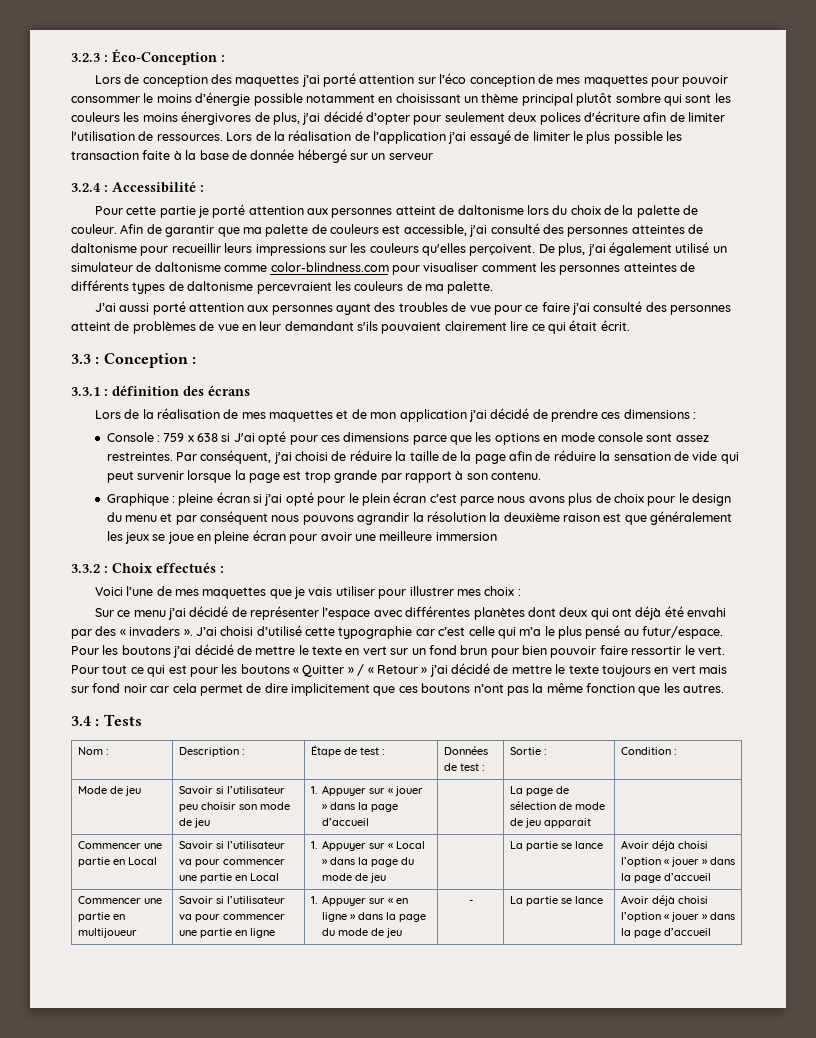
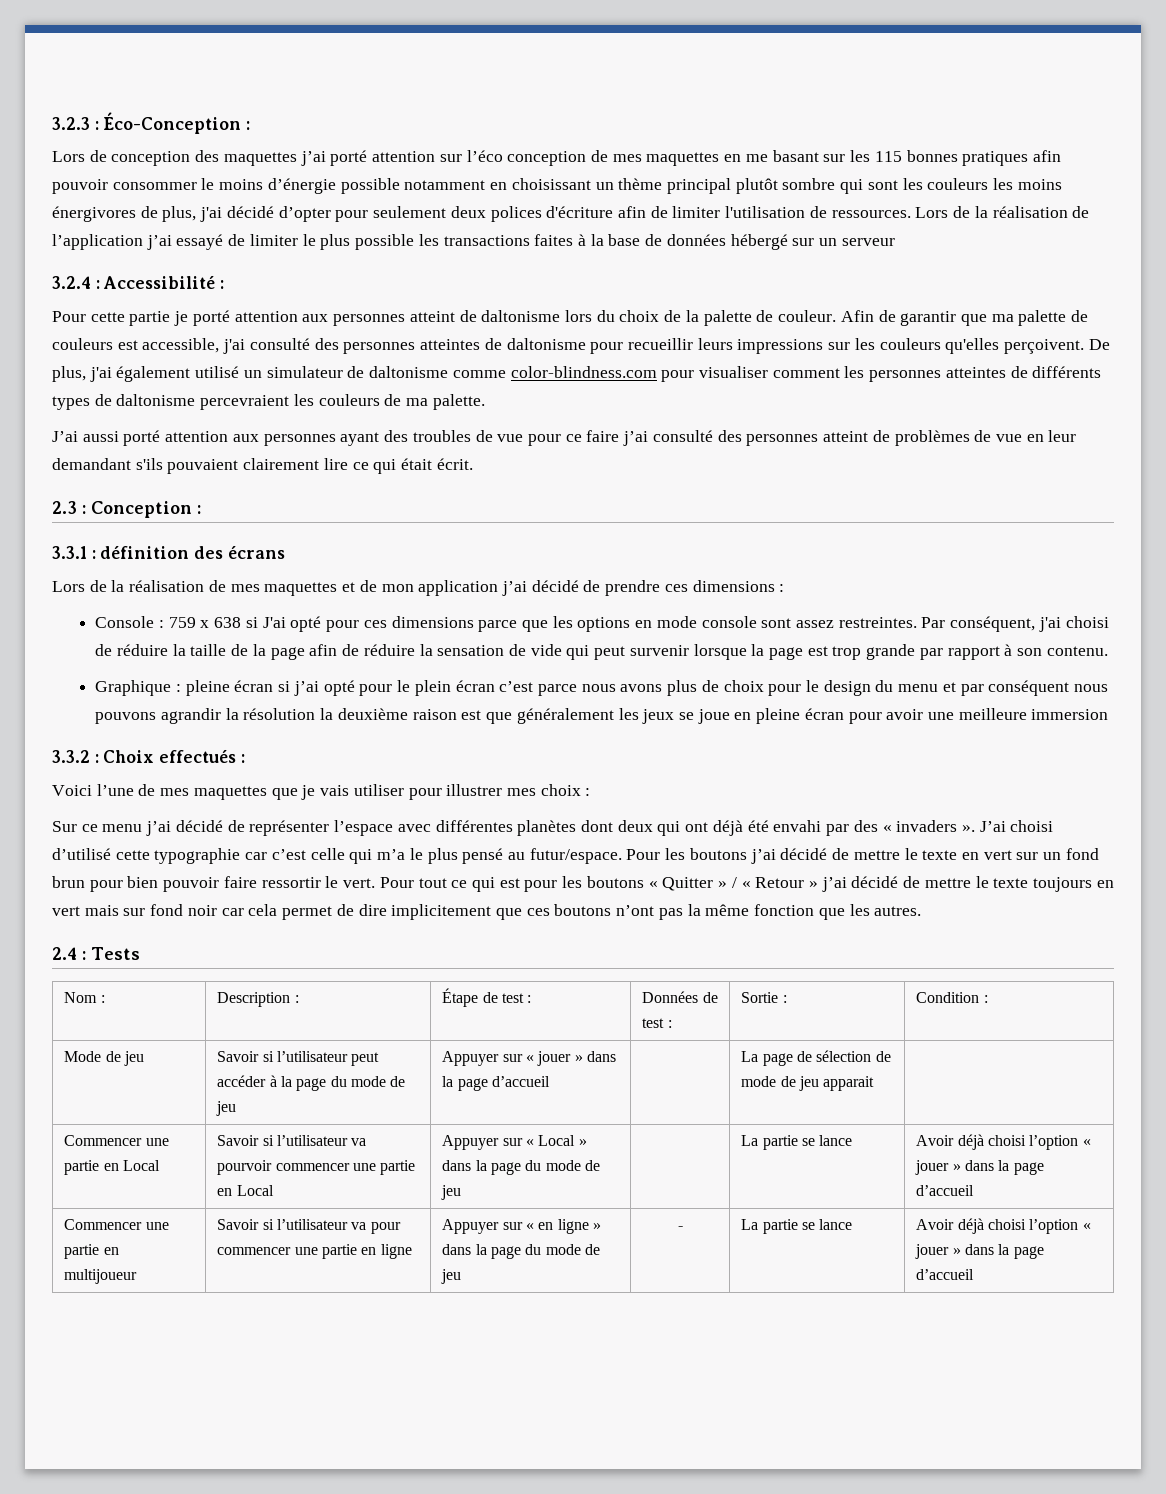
- Lors de conception des maquettes j’ai porté attention sur l’éco conception de mes maquettes pour pouvoir consommer le moins d’énergie possible notamment en choisissant un thème principal plutôt sombre qui sont les couleurs les moins énergivores de plus, j'ai décidé d’opter pour seulement deux polices d'écriture afin de limiter l'utilisation de ressources.
+ Lors de conception des maquettes j’ai porté attention sur l’éco conception de mes maquettes en me basant sur les 115 bonnes pratiques afin pouvoir consommer le moins d’énergie possible notamment en choisissant un thème principal plutôt sombre qui sont les couleurs les moins énergivores de plus, j'ai décidé d’opter pour seulement deux polices d'écriture afin de limiter l'utilisation de ressources.
- Lors de la réalisation de l’application j’ai essayé de limiter le plus possible les transaction faite à la base de donnée hébergé sur un serveur
+ Lors de la réalisation de l’application j’ai essayé de limiter le plus possible les transactions faites à la base de données hébergé sur un serveur
- 3.3 : Conception :
+ 2.3 : Conception :
- 3.4 : Tests
+ 2.4 : Tests
- Mode de jeu | Savoir si l’utilisateur peu choisir son mode de jeu | 1. Appuyer sur « jouer » dans la page d’accueil | | La page de sélection de mode de jeu apparait |
+ Mode de jeu | Savoir si l’utilisateur peut accéder à la page du mode de jeu | Appuyer sur « jouer » dans la page d’accueil | | La page de sélection de mode de jeu apparait |
- Savoir si l’utilisateur va pour commencer une partie en Local
+ Savoir si l’utilisateur va pourvoir commencer une partie en Local
- 1. Appuyer sur « Local » dans la page du mode de jeu
+ Appuyer sur « Local » dans la page du mode de jeu
- 1. Appuyer sur « en ligne » dans la page du mode de jeu
+ Appuyer sur « en ligne » dans la page du mode de jeu

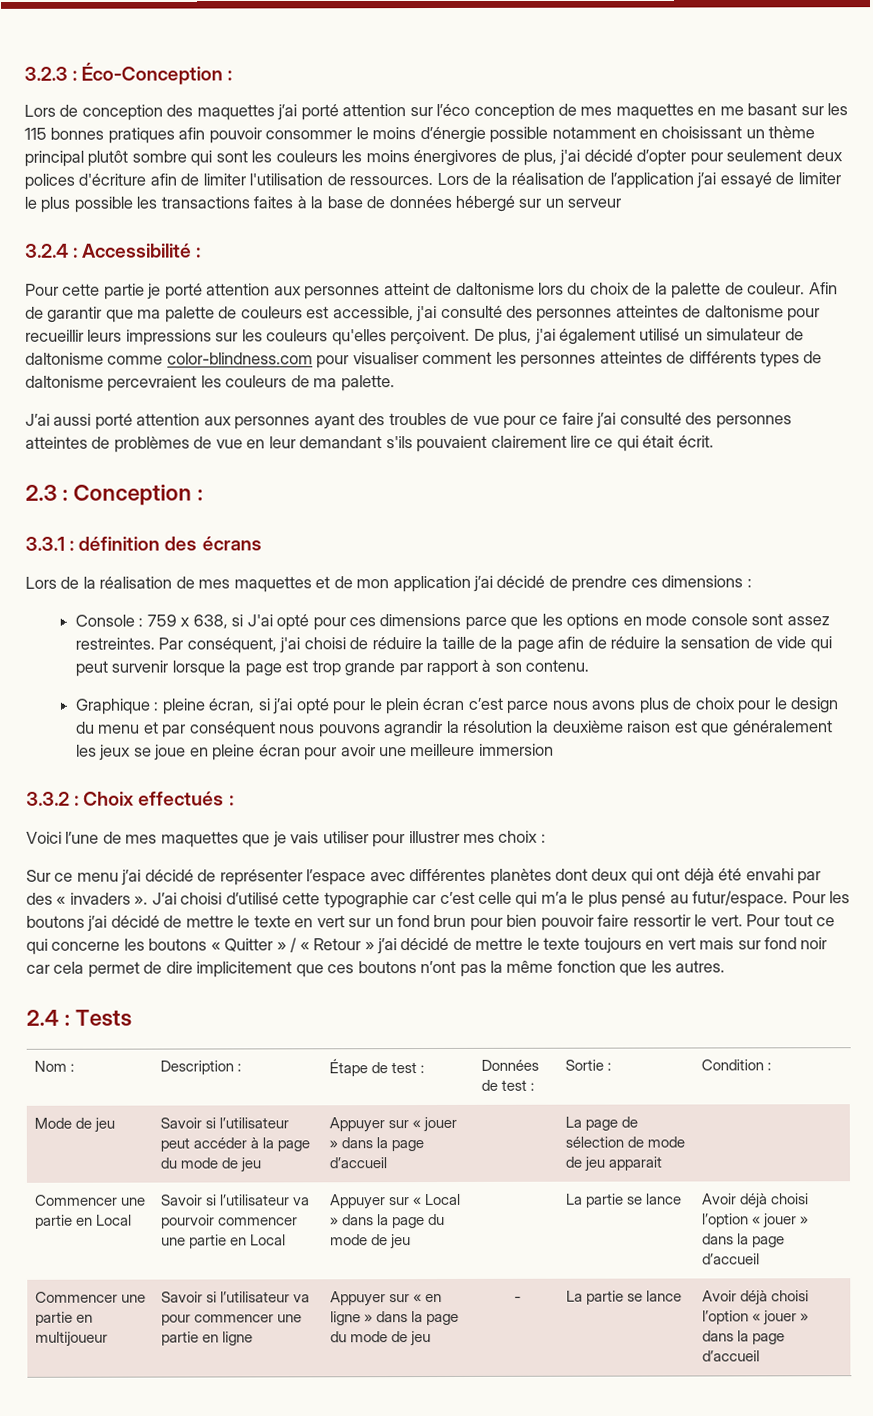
- J’ai aussi porté attention aux personnes ayant des troubles de vue pour ce faire j’ai consulté des personnes atteint de problèmes de vue en leur demandant s'ils pouvaient clairement lire ce qui était écrit.
+ J’ai aussi porté attention aux personnes ayant des troubles de vue pour ce faire j’ai consulté des personnes atteintes de problèmes de vue en leur demandant s'ils pouvaient clairement lire ce qui était écrit.
- Console : 759 x 638 si J'ai opté pour ces dimensions parce que les options en mode console sont assez restreintes.
+ Console : 759 x 638, si J'ai opté pour ces dimensions parce que les options en mode console sont assez restreintes.
- Graphique : pleine écran si j’ai opté pour le plein écran c’est parce nous avons plus de choix pour le design du menu et par conséquent nous pouvons agrandir la résolution la deuxième raison est que généralement les jeux se joue en pleine écran pour avoir une meilleure immersion
+ Graphique : pleine écran, si j’ai opté pour le plein écran c’est parce nous avons plus de choix pour le design du menu et par conséquent nous pouvons agrandir la résolution la deuxième raison est que généralement les jeux se joue en pleine écran pour avoir une meilleure immersion
- Pour tout ce qui est pour les boutons « Quitter » / « Retour » j’ai décidé de mettre le texte toujours en vert mais sur fond noir car cela permet de dire implicitement que ces boutons n’ont pas la même fonction que les autres.
+ Pour tout ce qui concerne les boutons « Quitter » / « Retour » j’ai décidé de mettre le texte toujours en vert mais sur fond noir car cela permet de dire implicitement que ces boutons n’ont pas la même fonction que les autres.

